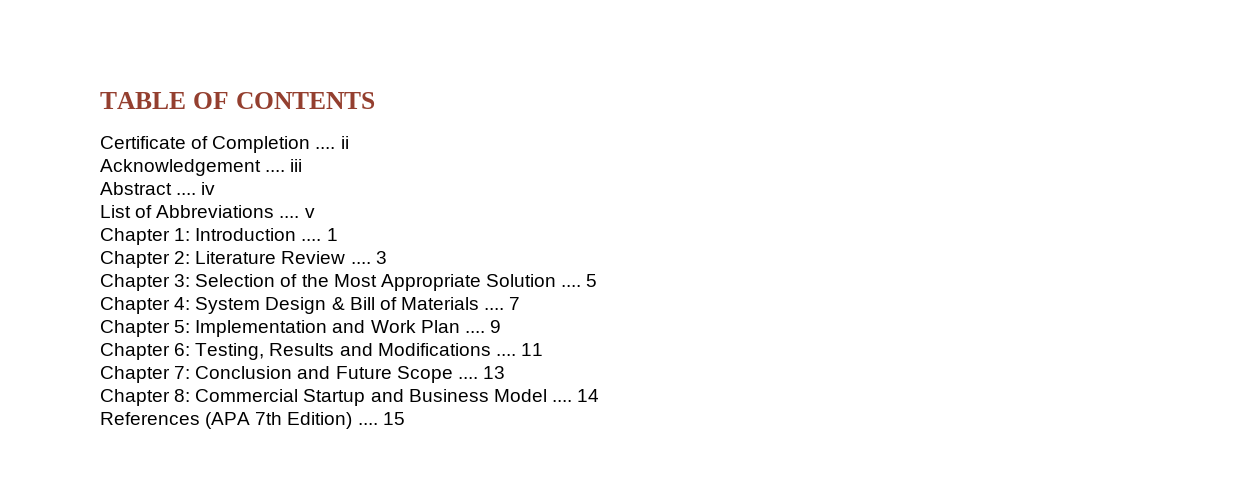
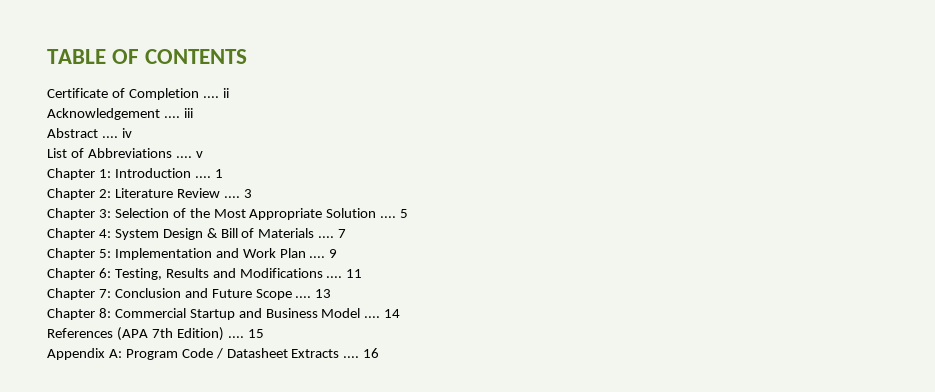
+ Appendix A: Program Code / Datasheet Extracts .... 16

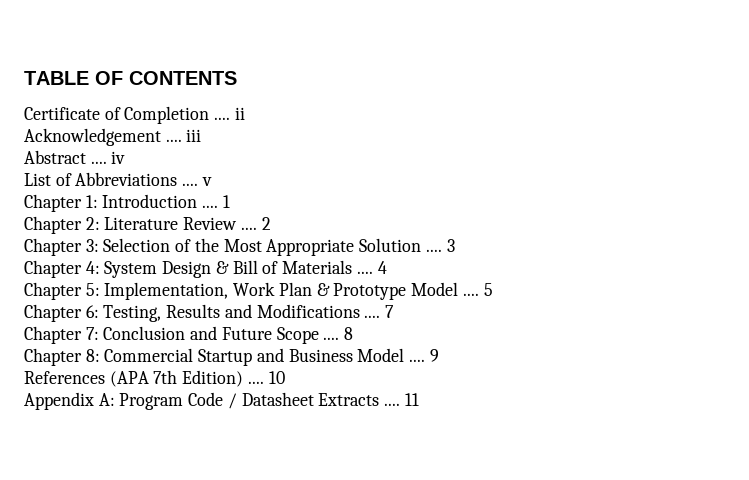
- 3
+ 2
- 5
+ 3
- 7
+ 4
- Chapter 5: Implementation and Work Plan .... 9
+ Chapter 5: Implementation, Work Plan & Prototype Model .... 5
- 11
+ 7
- 13
+ 8
- 14
+ 9
- 15
+ 10
- 16
+ 11

